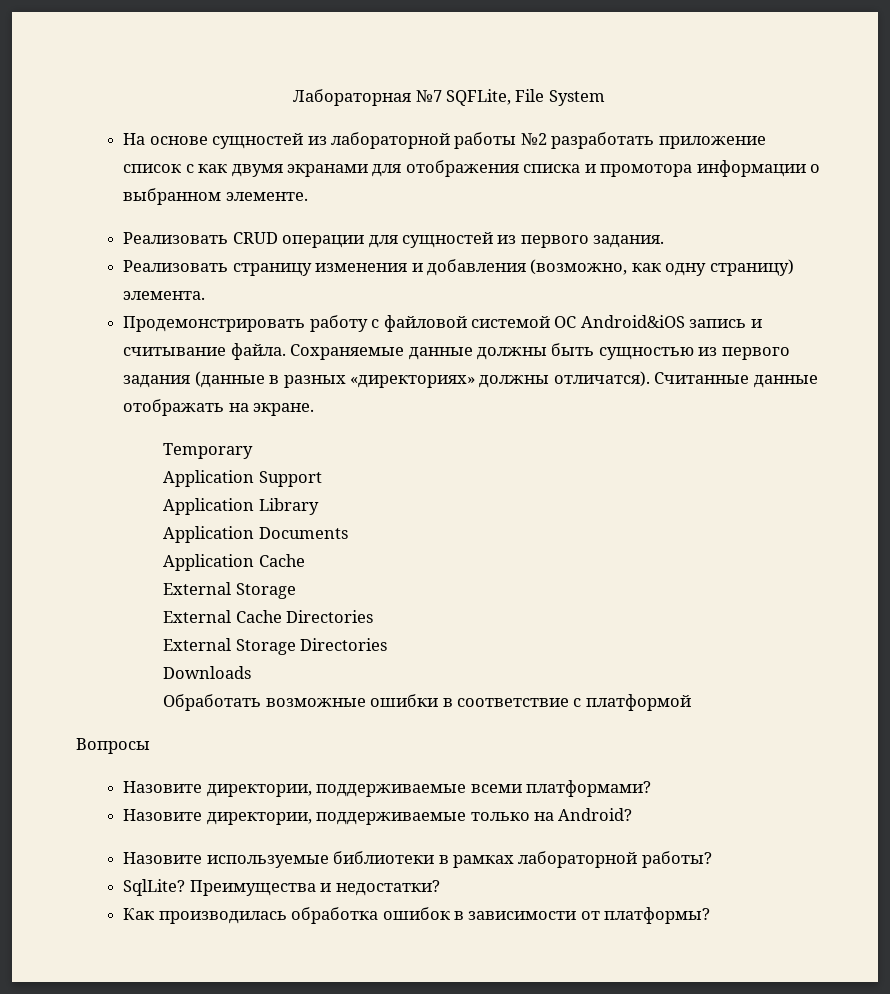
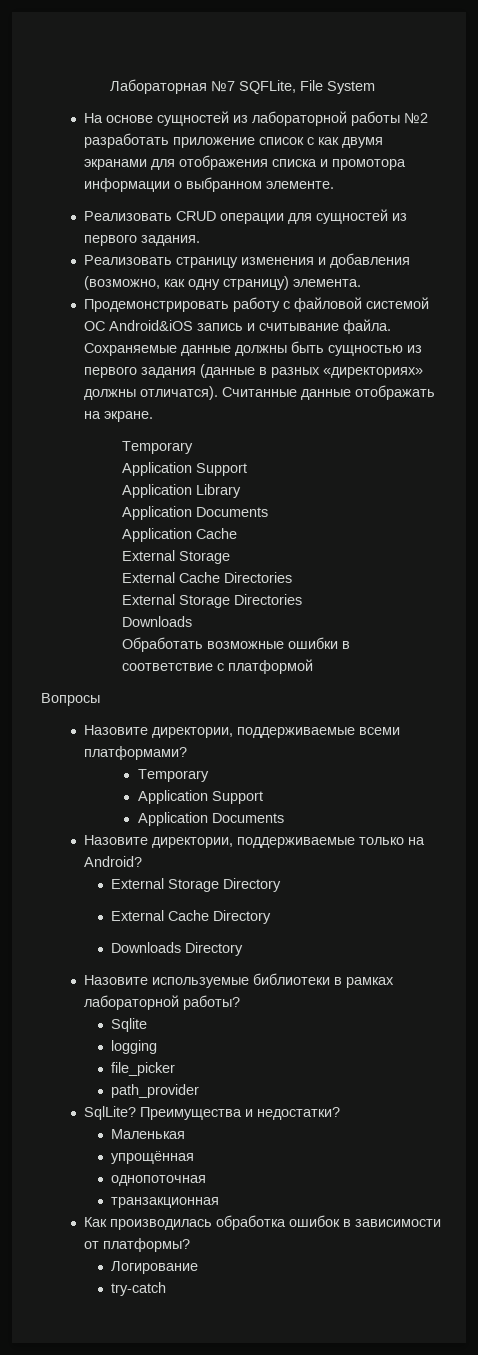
  Назовите директории, поддерживаемые всеми платформами?
+ Temporary
+ Application Support
+ Application Documents
+ External Storage Directory
+ External Cache Directory
+ Downloads Directory
+ Sqlite
+ logging
+ file_picker
+ path_provider
+ Маленькая
+ упрощённая
+ однопоточная
+ транзакционная
+ Логирование
+ try-catch

